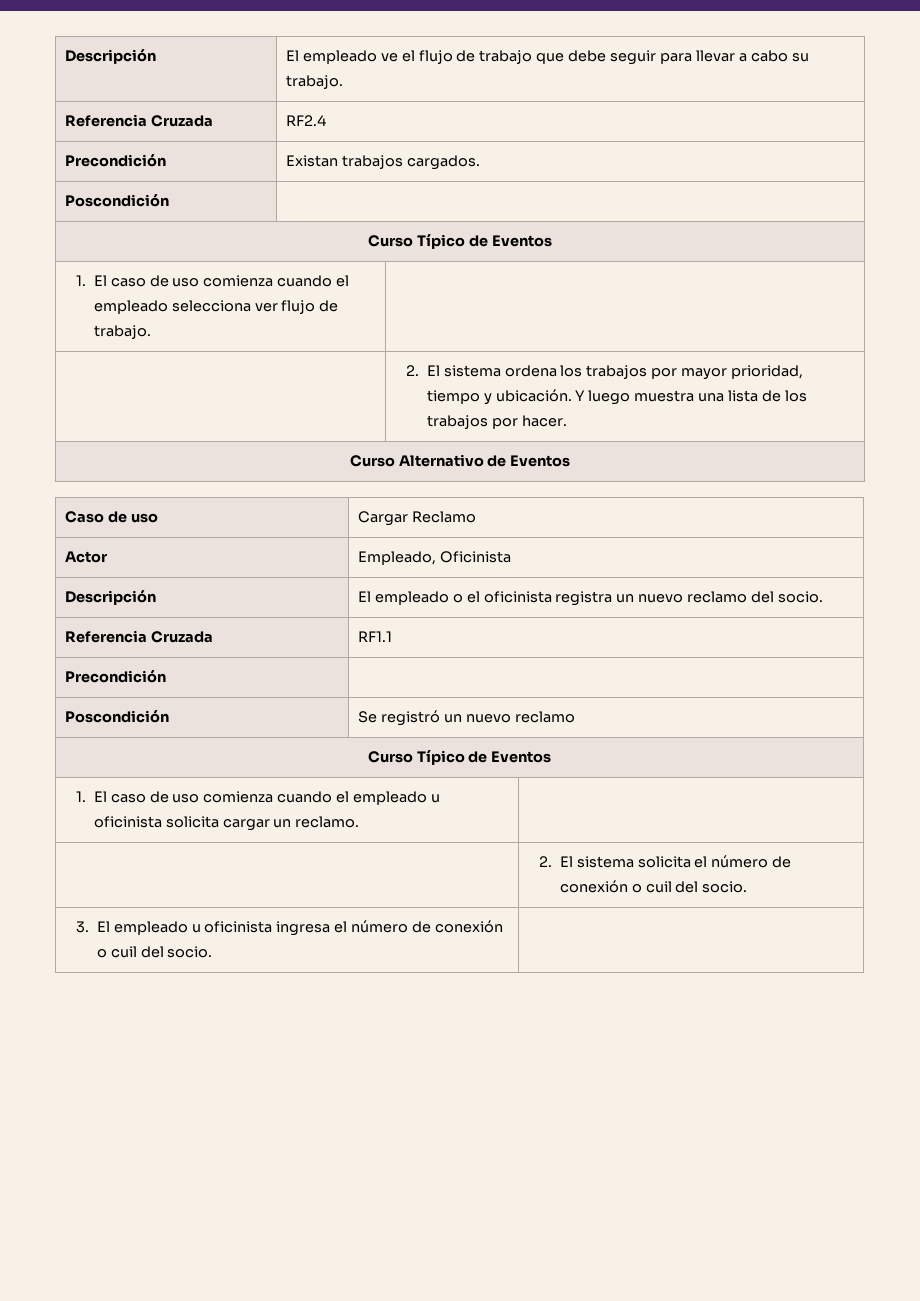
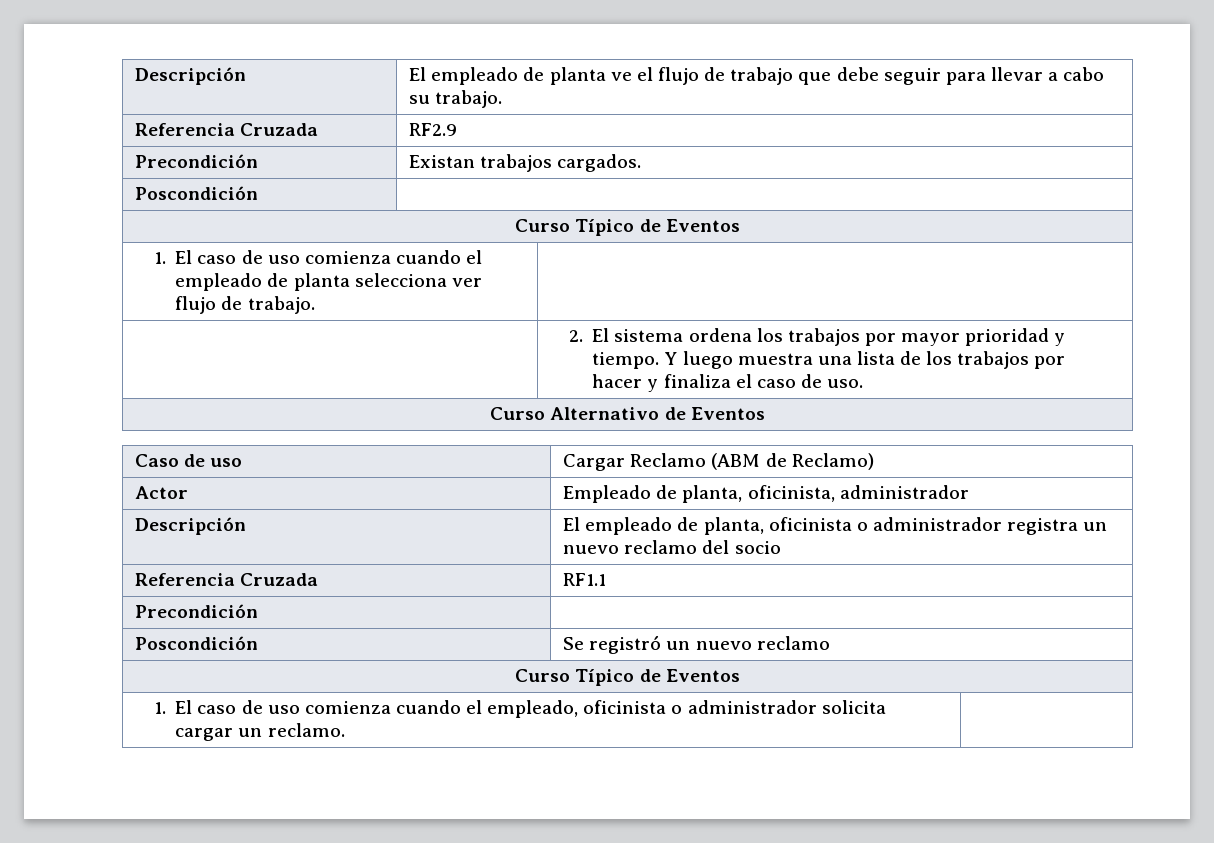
- Descripción | El empleado ve el flujo de trabajo que debe seguir para llevar a cabo su trabajo.
+ Descripción | El empleado de planta ve el flujo de trabajo que debe seguir para llevar a cabo su trabajo.
- Referencia Cruzada | RF2.4
+ Referencia Cruzada | RF2.9
- 1. El caso de uso comienza cuando el empleado selecciona ver flujo de trabajo. |
+ 1. El caso de uso comienza cuando el empleado de planta selecciona ver flujo de trabajo. |
- | 2. El sistema ordena los trabajos por mayor prioridad, tiempo y ubicación. Y luego muestra una lista de los trabajos por hacer.
+ | 2. El sistema ordena los trabajos por mayor prioridad y tiempo. Y luego muestra una lista de los trabajos por hacer y finaliza el caso de uso.
- Caso de uso | Cargar Reclamo
- Actor | Empleado, Oficinista
- Descripción | El empleado o el oficinista registra un nuevo reclamo del socio.
+ Caso de uso | Cargar Reclamo (ABM de Reclamo)
+ Actor | Empleado de planta, oficinista, administrador
+ Descripción | El empleado de planta, oficinista o administrador registra un nuevo reclamo del socio
- 1. El caso de uso comienza cuando el empleado u oficinista solicita cargar un reclamo. |
+ 1. El caso de uso comienza cuando el empleado, oficinista o administrador solicita cargar un reclamo. |
- | 2. El sistema solicita el número de conexión o cuil del socio.
- 3. El empleado u oficinista ingresa el número de conexión o cuil del socio. |

